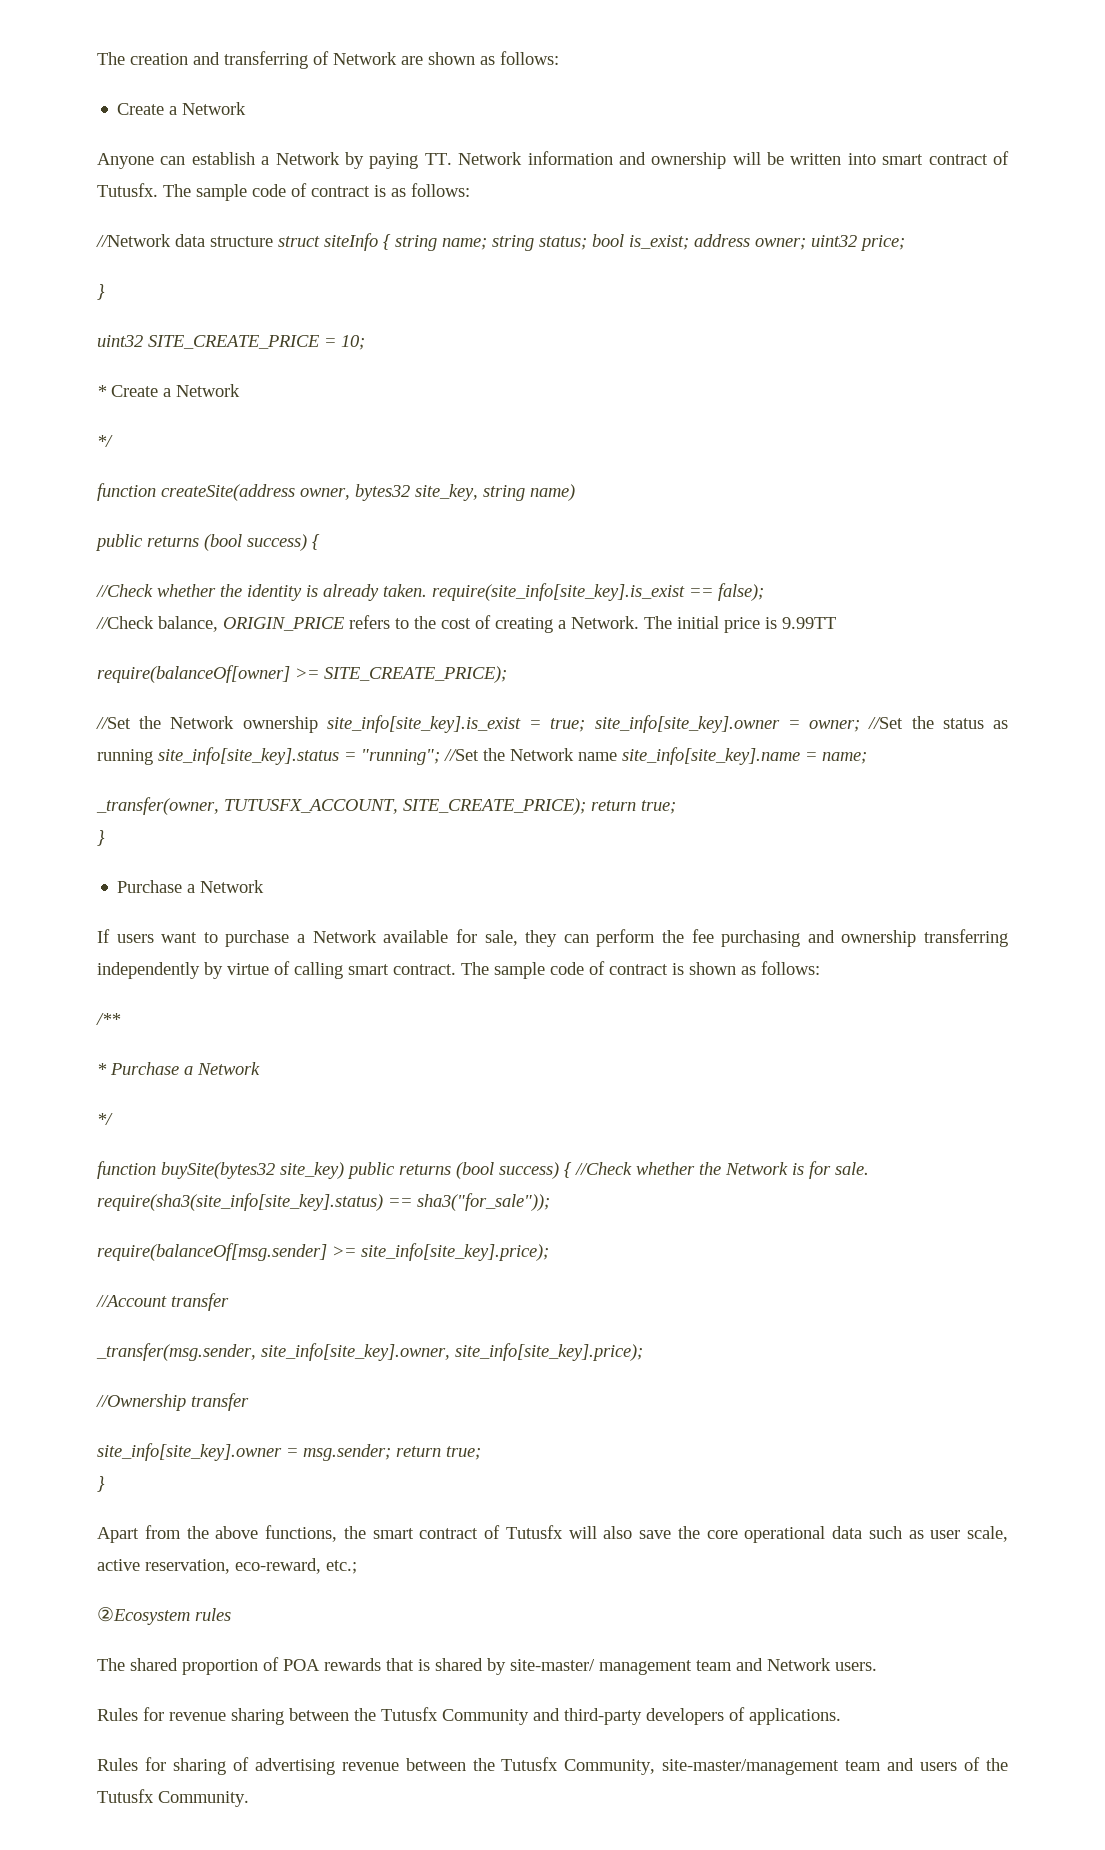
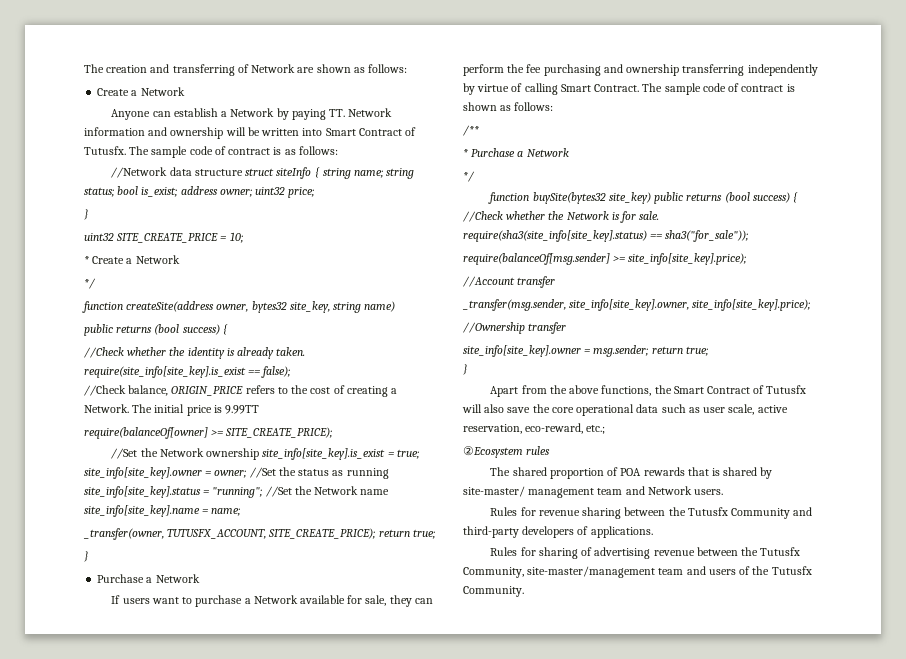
- Anyone can establish a Network by paying TT. Network information and ownership will be written into smart contract of Tutusfx.
+ Anyone can establish a Network by paying TT. Network information and ownership will be written into Smart Contract of Tutusfx.
- If users want to purchase a Network available for sale, they can perform the fee purchasing and ownership transferring independently by virtue of calling smart contract.
+ If users want to purchase a Network available for sale, they can perform the fee purchasing and ownership transferring independently by virtue of calling Smart Contract.
- Apart from the above functions, the smart contract of Tutusfx will also save the core operational data such as user scale, active reservation, eco-reward, etc.;
+ Apart from the above functions, the Smart Contract of Tutusfx will also save the core operational data such as user scale, active reservation, eco-reward, etc.;

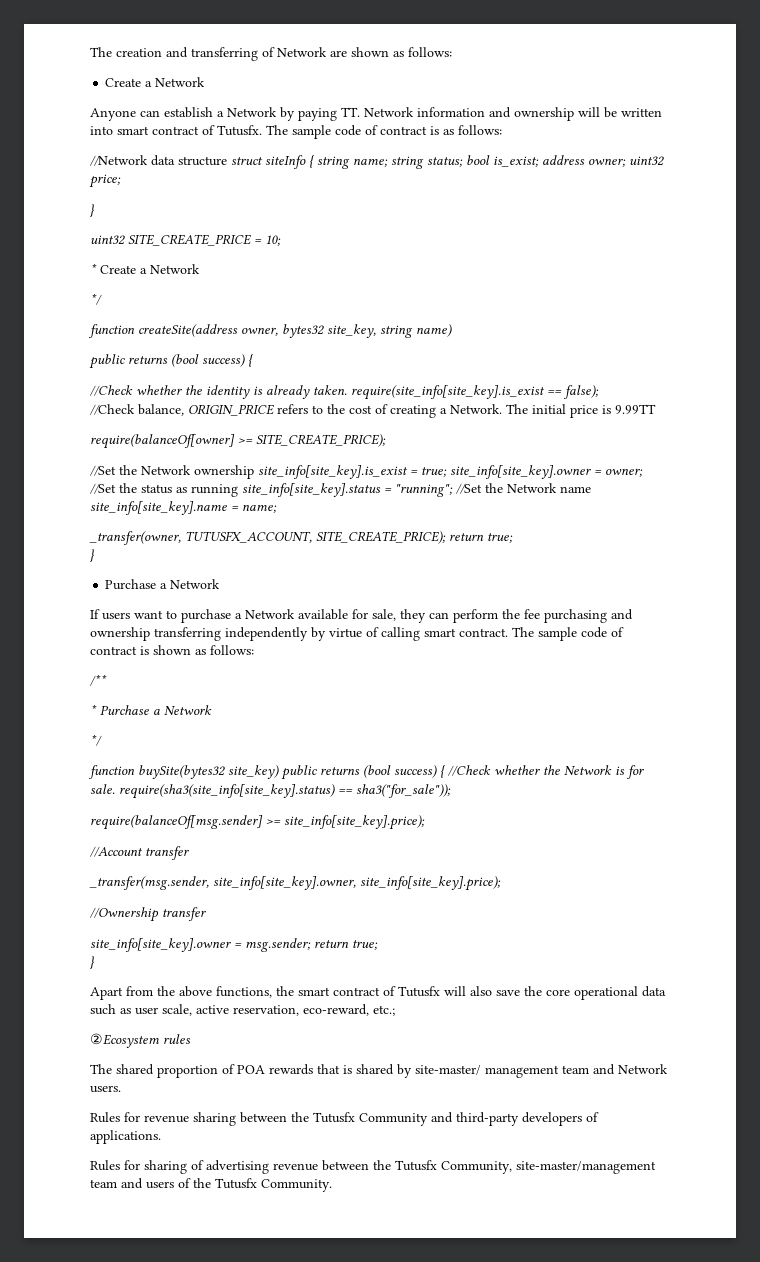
- Anyone can establish a Network by paying TT. Network information and ownership will be written into Smart Contract of Tutusfx.
+ Anyone can establish a Network by paying TT. Network information and ownership will be written into smart contract of Tutusfx.
- If users want to purchase a Network available for sale, they can perform the fee purchasing and ownership transferring independently by virtue of calling Smart Contract.
+ If users want to purchase a Network available for sale, they can perform the fee purchasing and ownership transferring independently by virtue of calling smart contract.
- Apart from the above functions, the Smart Contract of Tutusfx will also save the core operational data such as user scale, active reservation, eco-reward, etc.;
+ Apart from the above functions, the smart contract of Tutusfx will also save the core operational data such as user scale, active reservation, eco-reward, etc.;

